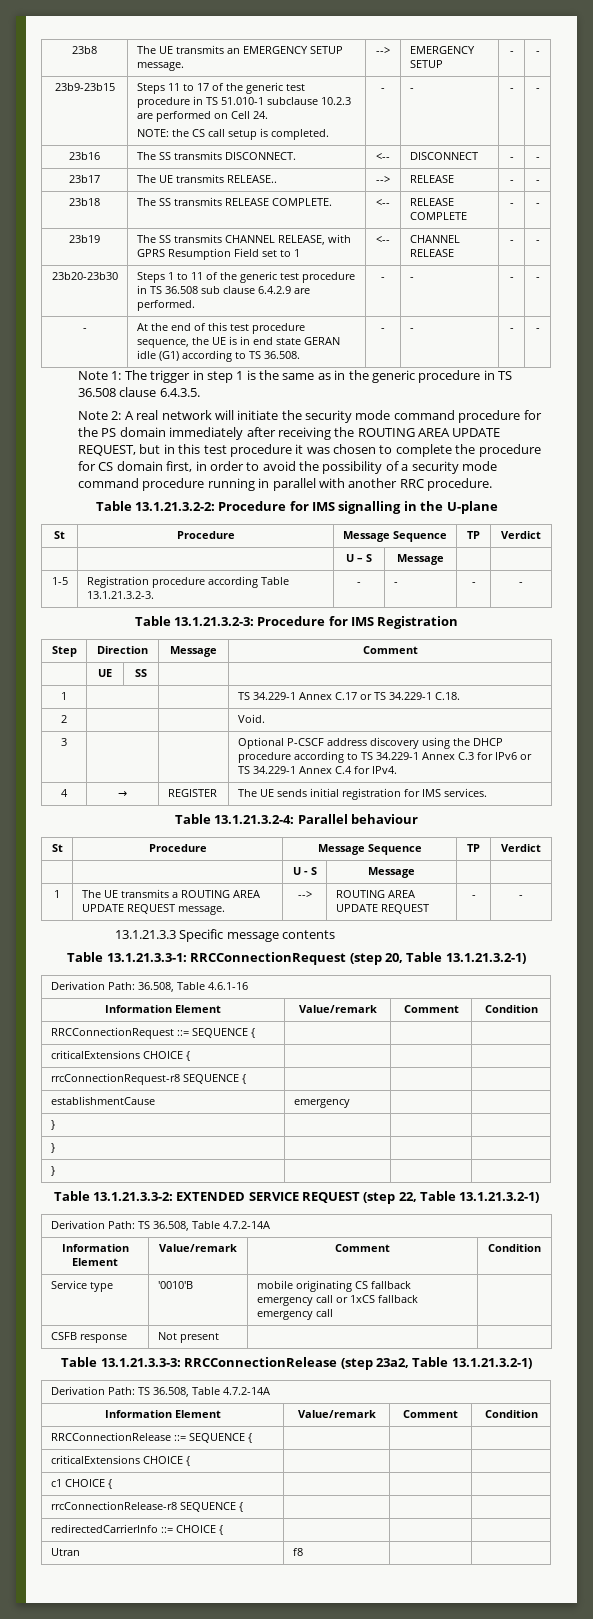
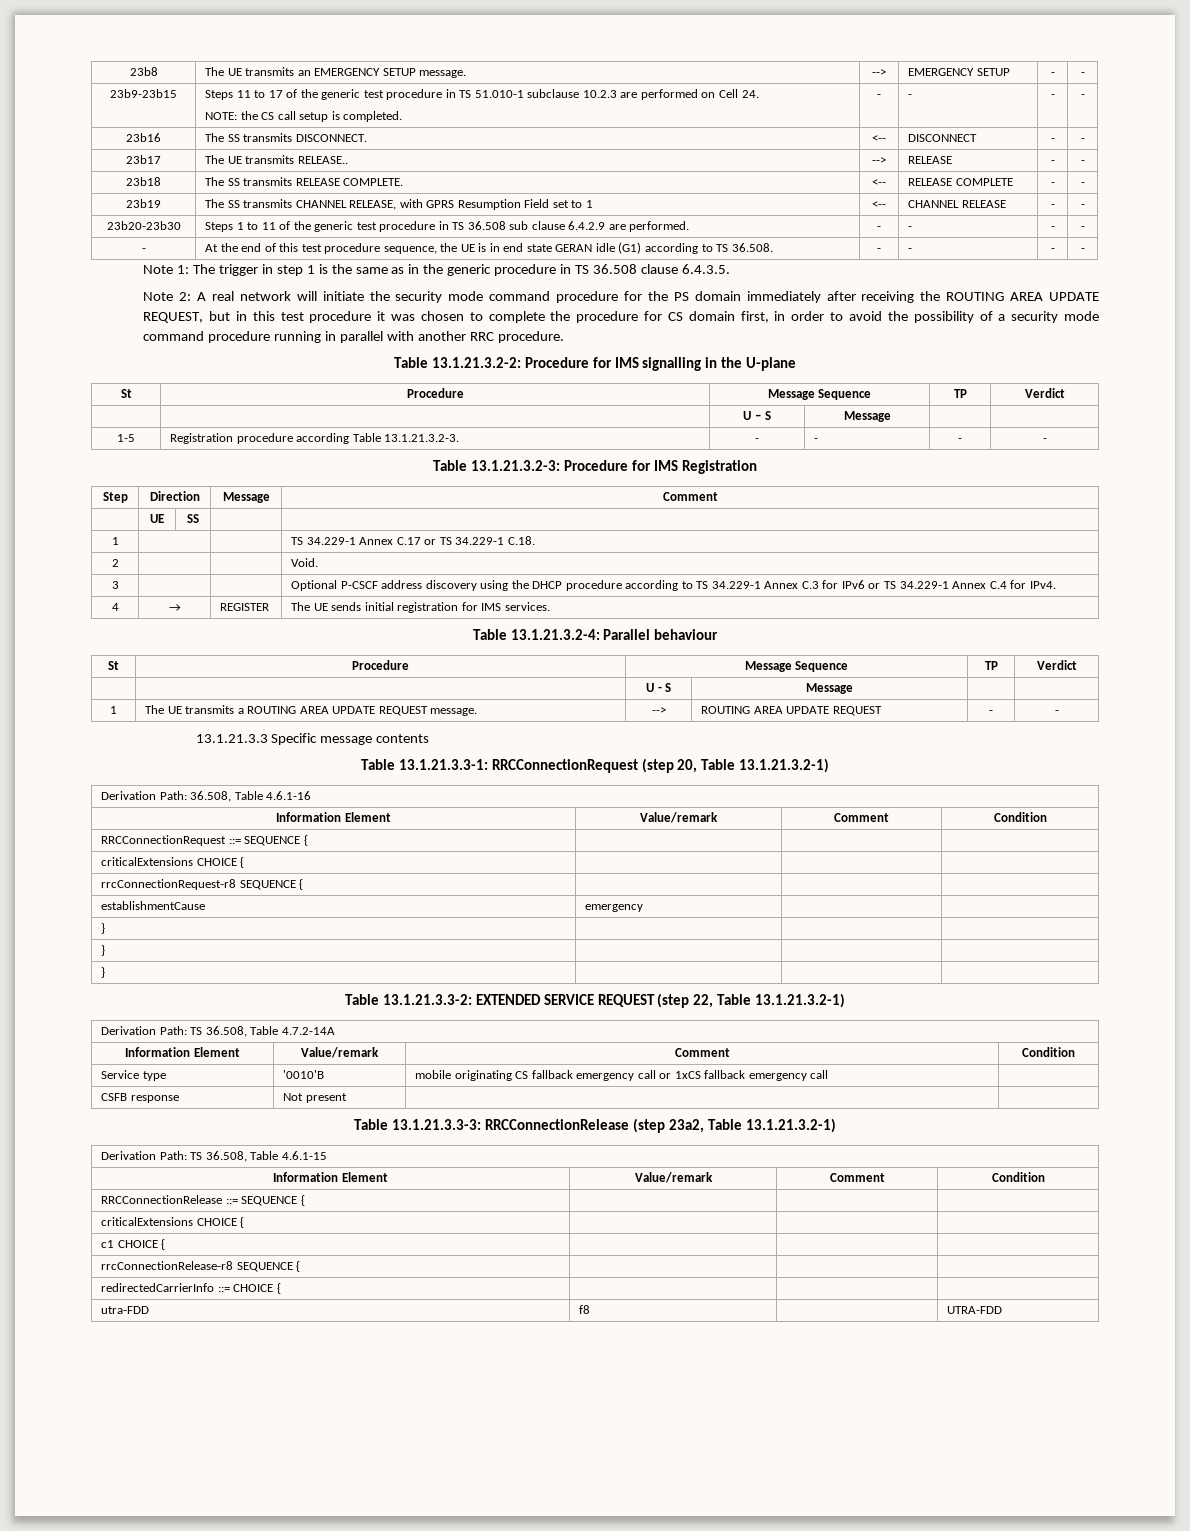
  Table 13.1.21.3.3-3: RRCConnectionRelease (step 23a2, Table 13.1.21.3.2-1)
- Derivation Path: TS 36.508, Table 4.7.2-14A
+ Derivation Path: TS 36.508, Table 4.6.1-15
- Utran | f8 | |
+ utra-FDD | f8 | | UTRA-FDD

